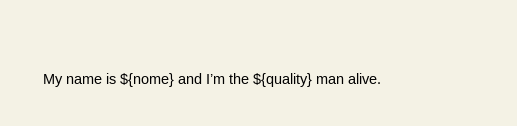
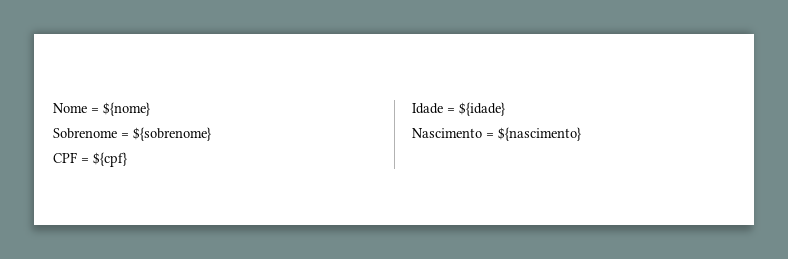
- My name is ${nome} and I’m the ${quality} man alive.
+ Nome = ${nome}
+ Sobrenome = ${sobrenome}
+ CPF = ${cpf}
+ Idade = ${idade}
+ Nascimento = ${nascimento}

